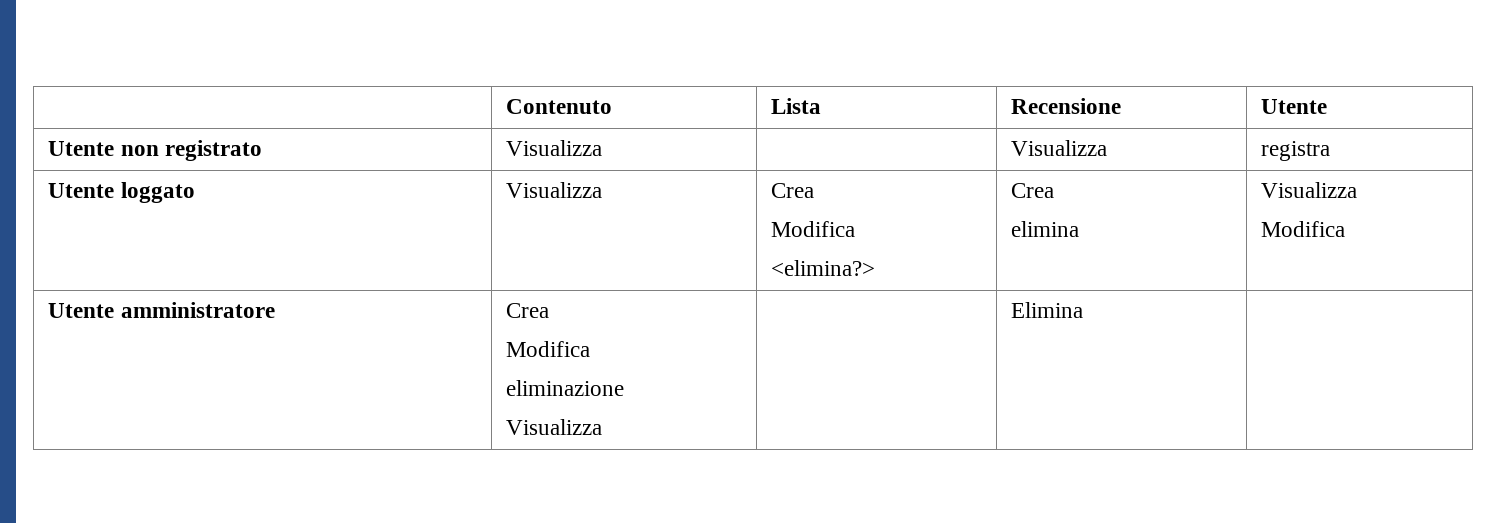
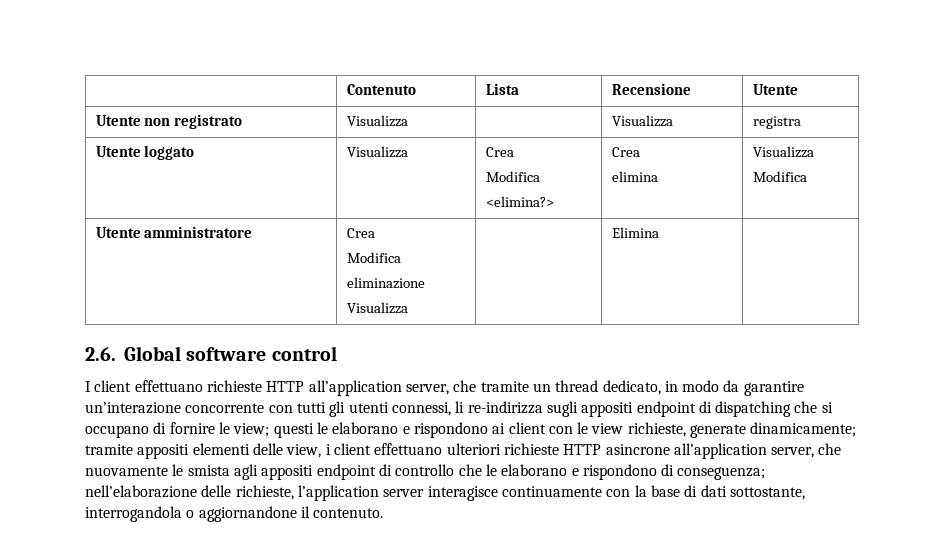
+ 2.6. Global software control
+ I client effettuano richieste HTTP all’application server, che tramite un thread dedicato, in modo da garantire un’interazione concorrente con tutti gli utenti connessi, li re-indirizza sugli appositi endpoint di dispatching che si occupano di fornire le view; questi le elaborano e rispondono ai client con le view richieste, generate dinamicamente; tramite appositi elementi delle view, i client effettuano ulteriori richieste HTTP asincrone all’application server, che nuovamente le smista agli appositi endpoint di controllo che le elaborano e rispondono di conseguenza; nell’elaborazione delle richieste, l’application server interagisce continuamente con la base di dati sottostante, interrogandola o aggiornandone il contenuto.

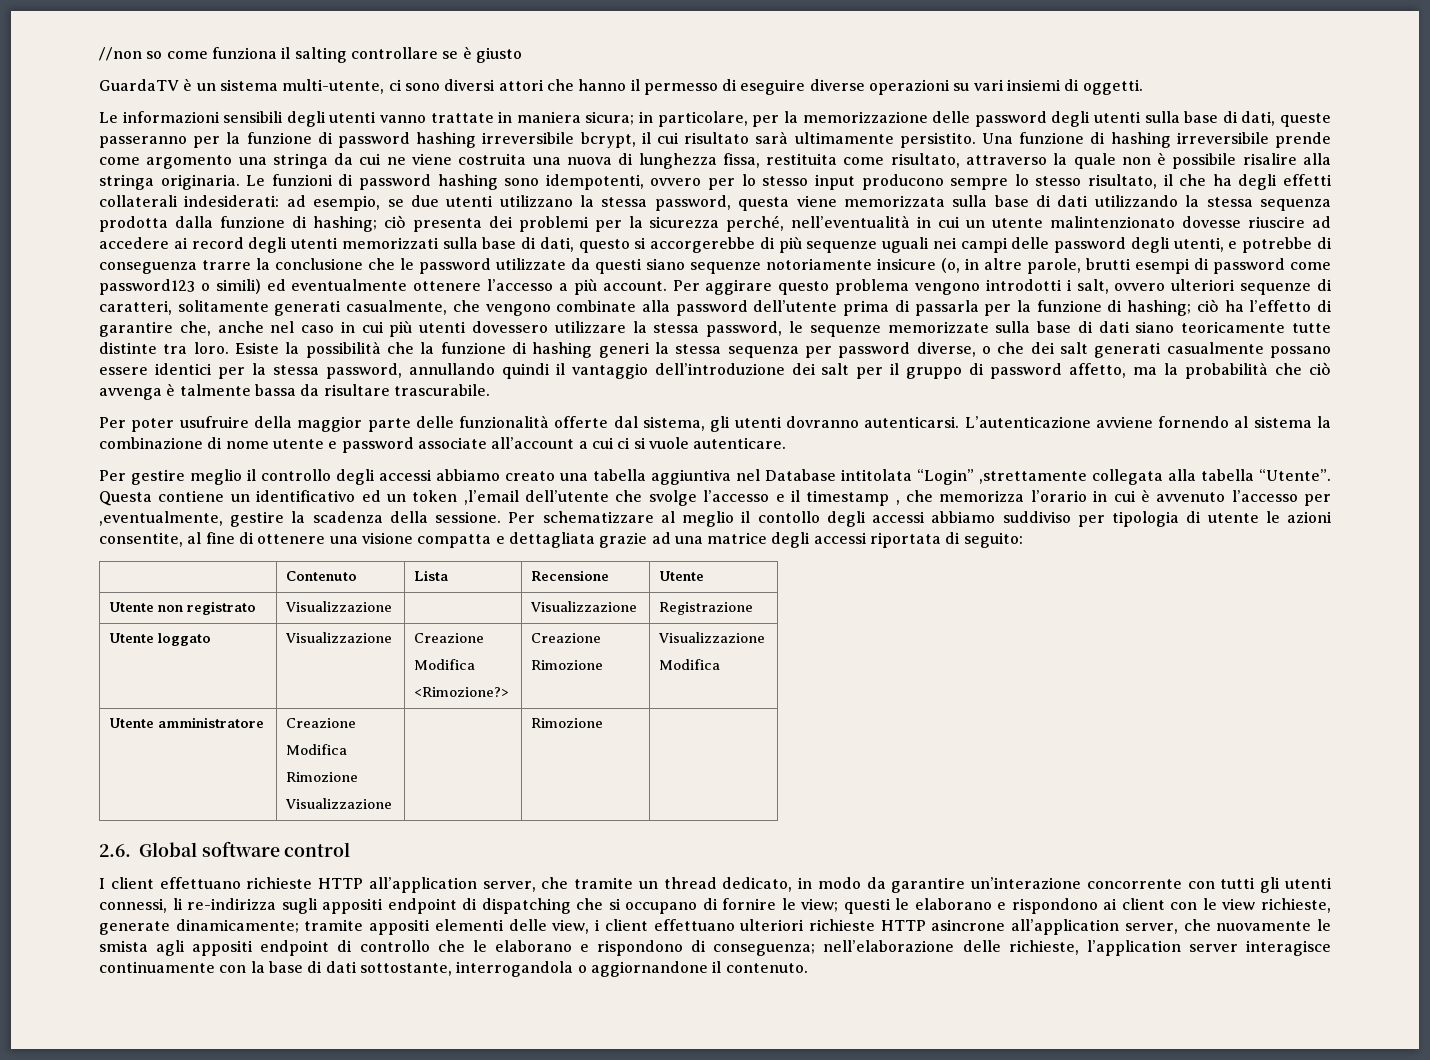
+ //non so come funziona il salting controllare se è giusto
+ GuardaTV è un sistema multi-utente, ci sono diversi attori che hanno il permesso di eseguire diverse operazioni su vari insiemi di oggetti.
+ Le informazioni sensibili degli utenti vanno trattate in maniera sicura; in particolare, per la memorizzazione delle password degli utenti sulla base di dati, queste passeranno per la funzione di password hashing irreversibile bcrypt, il cui risultato sarà ultimamente persistito. Una funzione di hashing irreversibile prende come argomento una stringa da cui ne viene costruita una nuova di lunghezza fissa, restituita come risultato, attraverso la quale non è possibile risalire alla stringa originaria. Le funzioni di password hashing sono idempotenti, ovvero per lo stesso input producono sempre lo stesso risultato, il che ha degli effetti collaterali indesiderati: ad esempio, se due utenti utilizzano la stessa password, questa viene memorizzata sulla base di dati utilizzando la stessa sequenza prodotta dalla funzione di hashing; ciò presenta dei problemi per la sicurezza perché, nell’eventualità in cui un utente malintenzionato dovesse riuscire ad accedere ai record degli utenti memorizzati sulla base di dati, questo si accorgerebbe di più sequenze uguali nei campi delle password degli utenti, e potrebbe di conseguenza trarre la conclusione che le password utilizzate da questi siano sequenze notoriamente insicure (o, in altre parole, brutti esempi di password come password123 o simili) ed eventualmente ottenere l’accesso a più account. Per aggirare questo problema vengono introdotti i salt, ovvero ulteriori sequenze di caratteri, solitamente generati casualmente, che vengono combinate alla password dell’utente prima di passarla per la funzione di hashing; ciò ha l’effetto di garantire che, anche nel caso in cui più utenti dovessero utilizzare la stessa password, le sequenze memorizzate sulla base di dati siano teoricamente tutte distinte tra loro. Esiste la possibilità che la funzione di hashing generi la stessa sequenza per password diverse, o che dei salt generati casualmente possano essere identici per la stessa password, annullando quindi il vantaggio dell’introduzione dei salt per il gruppo di password affetto, ma la probabilità che ciò avvenga è talmente bassa da risultare trascurabile.
+ Per poter usufruire della maggior parte delle funzionalità offerte dal sistema, gli utenti dovranno autenticarsi. L’autenticazione avviene fornendo al sistema la combinazione di nome utente e password associate all’account a cui ci si vuole autenticare.
+ Per gestire meglio il controllo degli accessi abbiamo creato una tabella aggiuntiva nel Database intitolata “Login” ,strettamente collegata alla tabella “Utente”. Questa contiene un identificativo ed un token ,l’email dell’utente che svolge l’accesso e il timestamp , che memorizza l’orario in cui è avvenuto l’accesso per ,eventualmente, gestire la scadenza della sessione. Per schematizzare al meglio il contollo degli accessi abbiamo suddiviso per tipologia di utente le azioni consentite, al fine di ottenere una visione compatta e dettagliata grazie ad una matrice degli accessi riportata di seguito:
- Utente non registrato | Visualizza | | Visualizza | registra
+ Utente non registrato | Visualizzazione | | Visualizzazione | Registrazione
- Utente loggato | Visualizza | Crea
+ Utente loggato | Visualizzazione | Creazione
  Modifica
- <elimina?> | Crea
- elimina | Visualizza
+ <Rimozione?> | Creazione
+ Rimozione | Visualizzazione
- Utente amministratore | Crea
+ Utente amministratore | Creazione
  Modifica
- eliminazione
- Visualizza | | Elimina |
+ Rimozione
+ Visualizzazione | | Rimozione |

